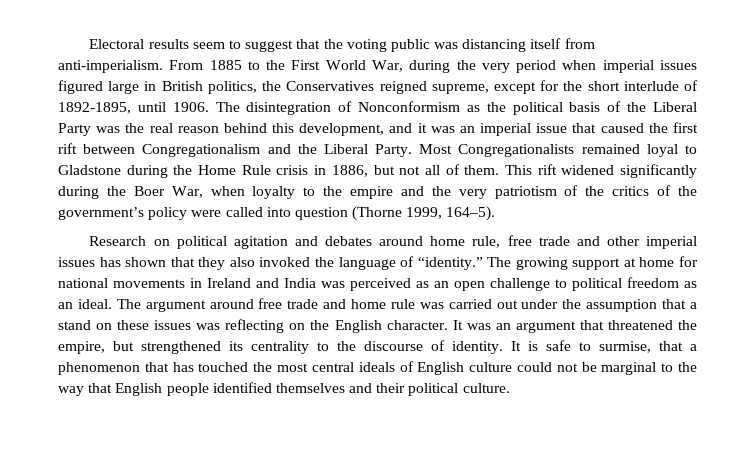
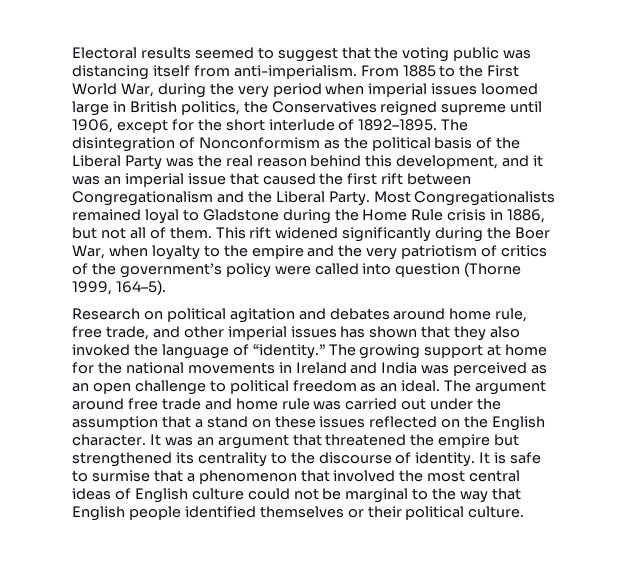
- Electoral results seem to suggest that the voting public was distancing itself from anti-imperialism.
+ Electoral results seemed to suggest that the voting public was distancing itself from anti-imperialism.
- From 1885 to the First World War, during the very period when imperial issues figured large in British politics, the Conservatives reigned supreme, except for the short interlude of 1892-1895, until 1906.
+ From 1885 to the First World War, during the very period when imperial issues loomed large in British politics, the Conservatives reigned supreme until 1906, except for the short interlude of 1892–1895.
- This rift widened significantly during the Boer War, when loyalty to the empire and the very patriotism of the critics of the government’s policy were called into question (Thorne 1999, 164–5).
+ This rift widened significantly during the Boer War, when loyalty to the empire and the very patriotism of critics of the government’s policy were called into question (Thorne 1999, 164–5).
- Research on political agitation and debates around home rule, free trade and other imperial issues has shown that they also invoked the language of “identity.”
+ Research on political agitation and debates around home rule, free trade, and other imperial issues has shown that they also invoked the language of “identity.”
- The growing support at home for national movements in Ireland and India was perceived as an open challenge to political freedom as an ideal.
+ The growing support at home for the national movements in Ireland and India was perceived as an open challenge to political freedom as an ideal.
- The argument around free trade and home rule was carried out under the assumption that a stand on these issues was reflecting on the English character.
+ The argument around free trade and home rule was carried out under the assumption that a stand on these issues reflected on the English character.
- It was an argument that threatened the empire, but strengthened its centrality to the discourse of identity.
+ It was an argument that threatened the empire but strengthened its centrality to the discourse of identity.
- It is safe to surmise, that a phenomenon that has touched the most central ideals of English culture could not be marginal to the way that English people identified themselves and their political culture.
+ It is safe to surmise that a phenomenon that involved the most central ideas of English culture could not be marginal to the way that English people identified themselves or their political culture.

